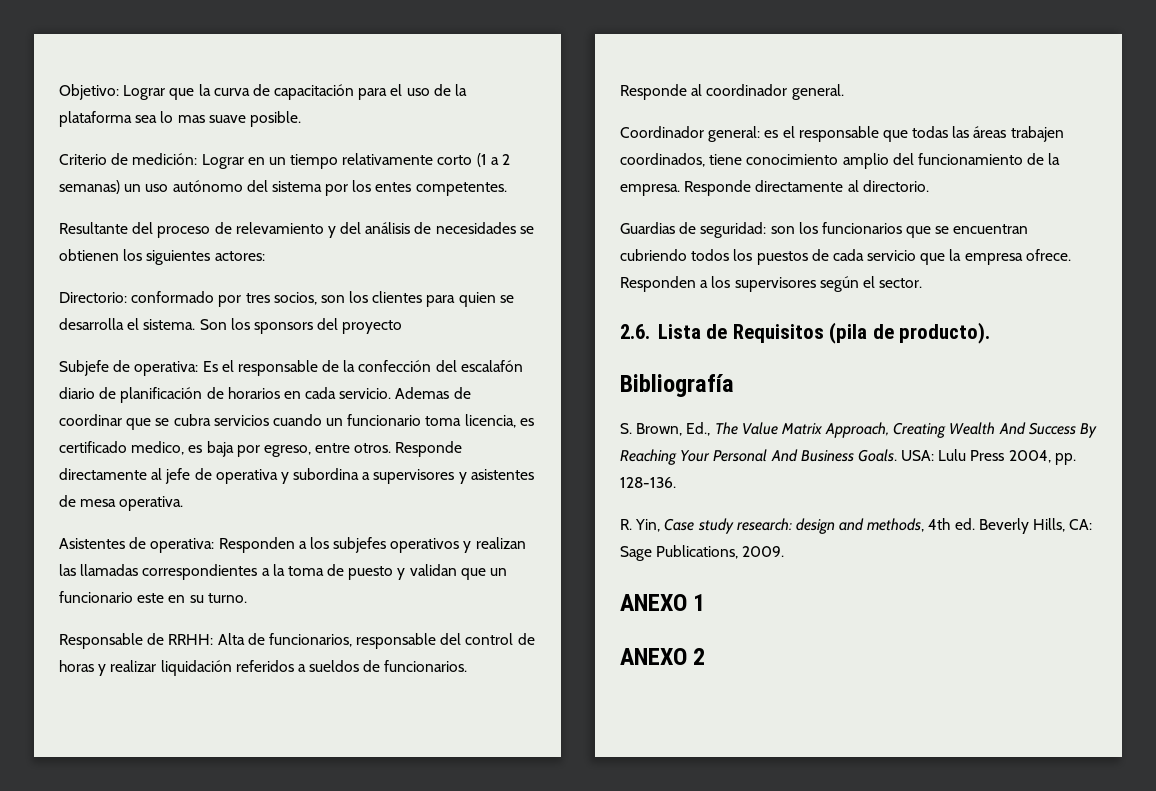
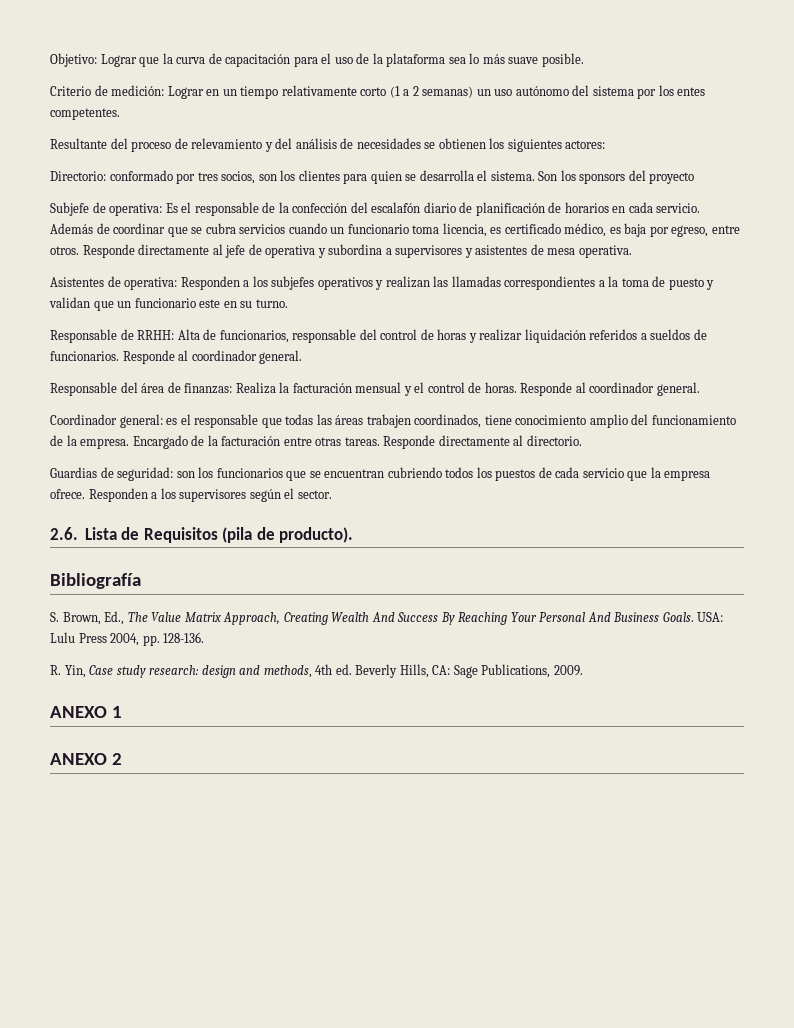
- Objetivo: Lograr que la curva de capacitación para el uso de la plataforma sea lo mas suave posible.
+ Objetivo: Lograr que la curva de capacitación para el uso de la plataforma sea lo más suave posible.
- Ademas de coordinar que se cubra servicios cuando un funcionario toma licencia, es certificado medico, es baja por egreso, entre otros.
+ Además de coordinar que se cubra servicios cuando un funcionario toma licencia, es certificado médico, es baja por egreso, entre otros.
+ Responsable del área de finanzas: Realiza la facturación mensual y el control de horas. Responde al coordinador general.
+ Encargado de la facturación entre otras tareas.

